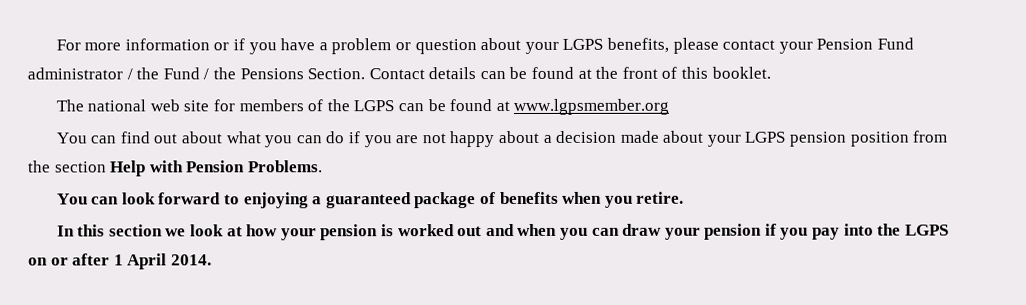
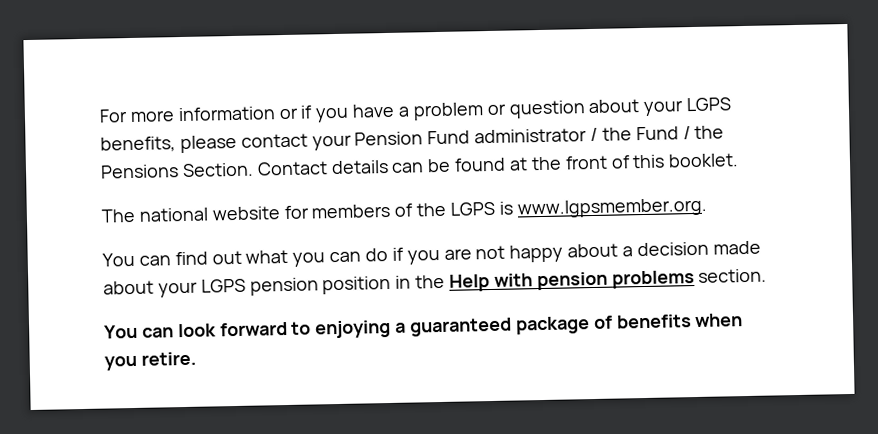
- The national web site for members of the LGPS can be found at www.lgpsmember.org
+ The national website for members of the LGPS is www.lgpsmember.org.
- You can find out about what you can do if you are not happy about a decision made about your LGPS pension position from the section Help with Pension Problems.
+ You can find out what you can do if you are not happy about a decision made about your LGPS pension position in the Help with pension problems section.
- In this section we look at how your pension is worked out and when you can draw your pension if you pay into the LGPS on or after 1 April 2014.

